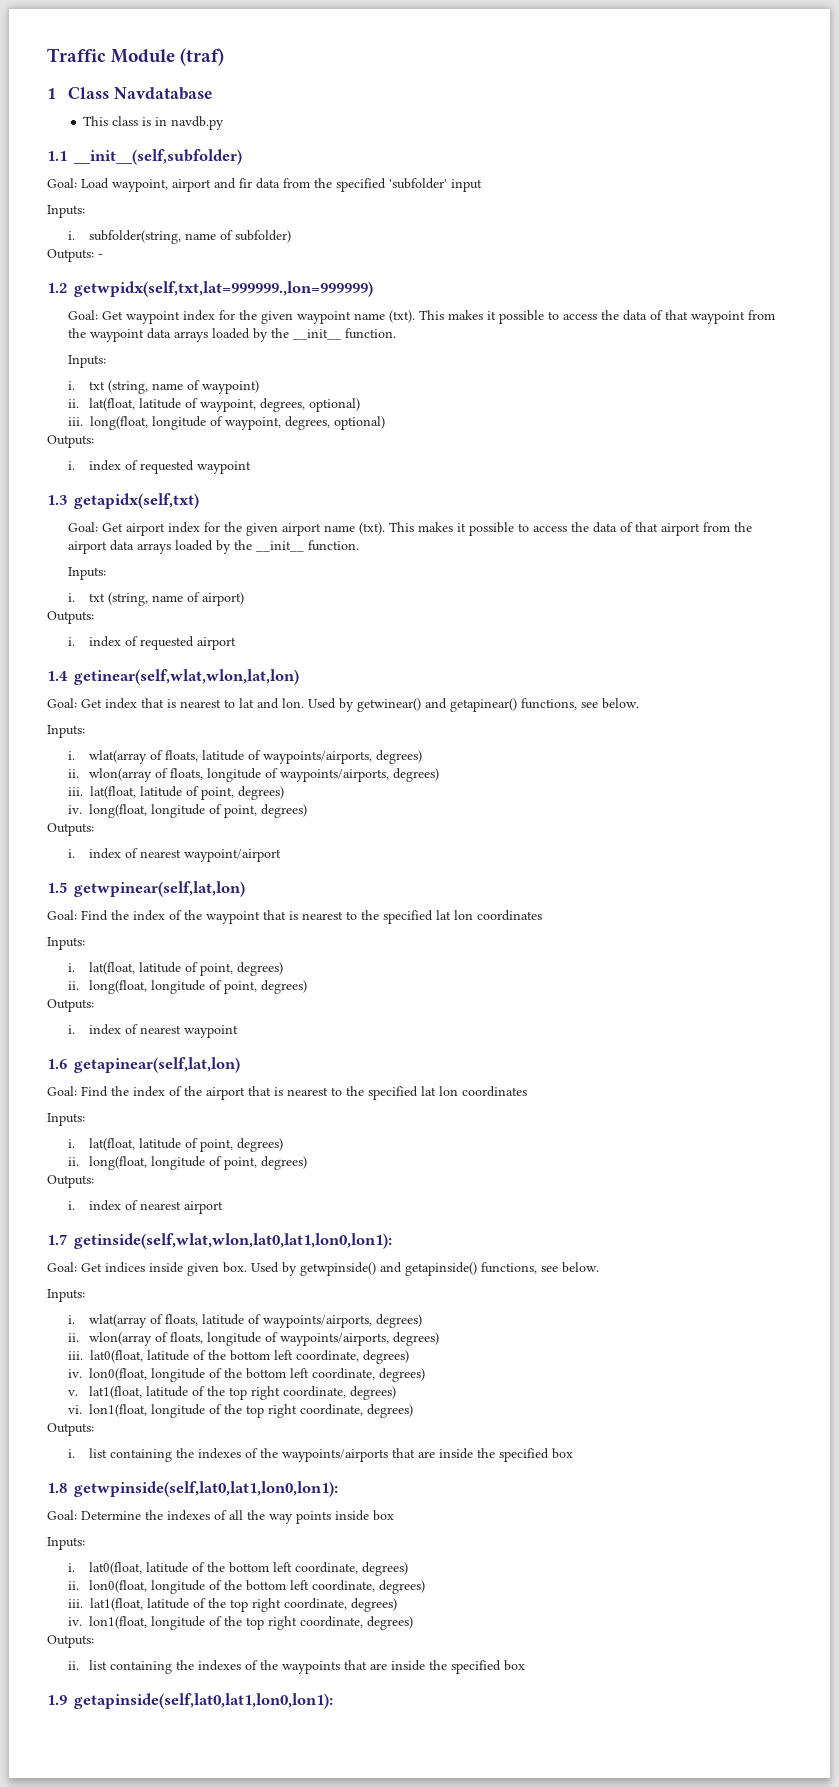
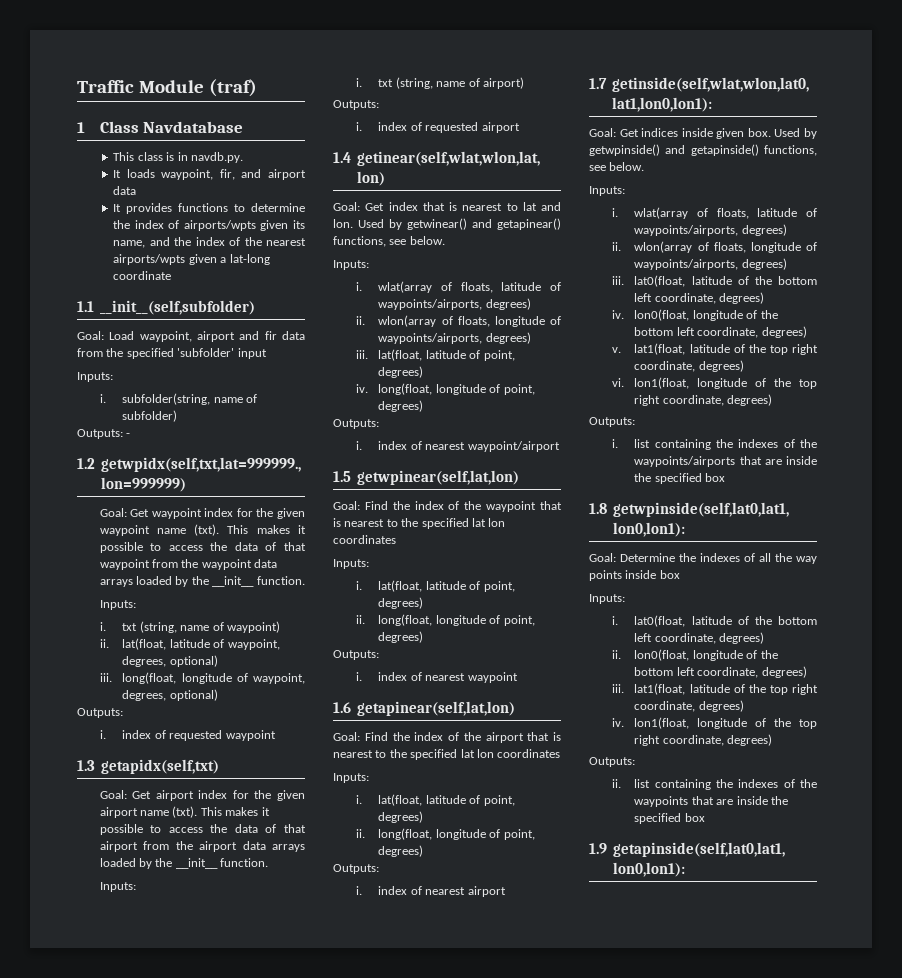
- This class is in navdb.py
+ This class is in navdb.py.
+ It loads waypoint, fir, and airport data
+ It provides functions to determine the index of airports/wpts given its name, and the index of the nearest airports/wpts given a lat-long coordinate

